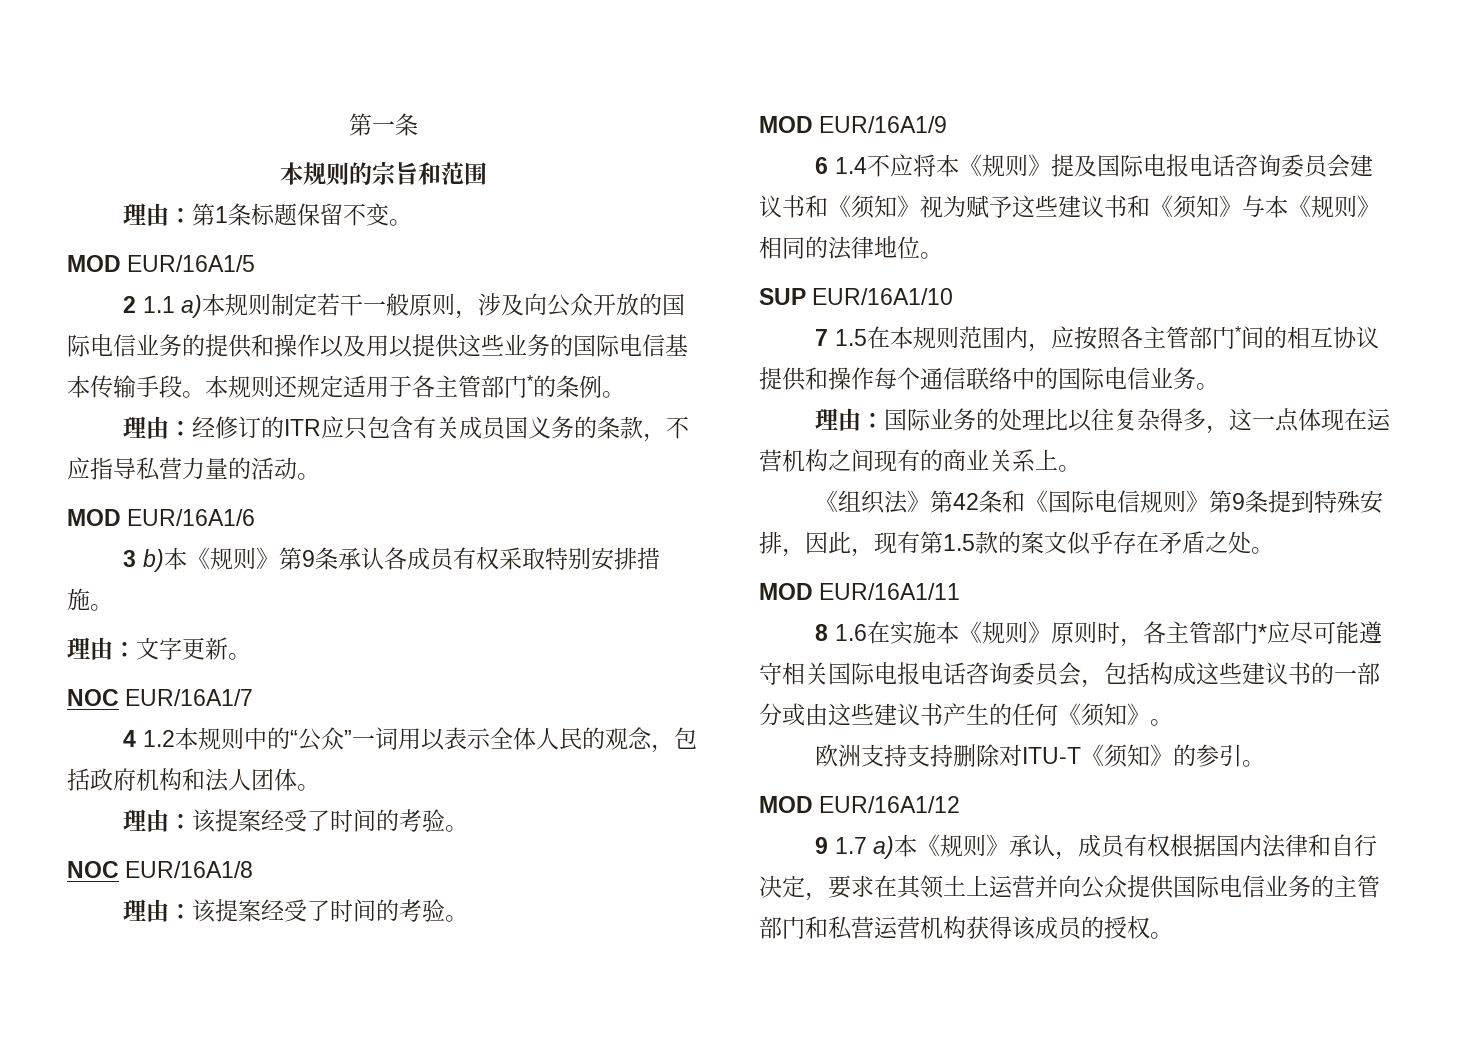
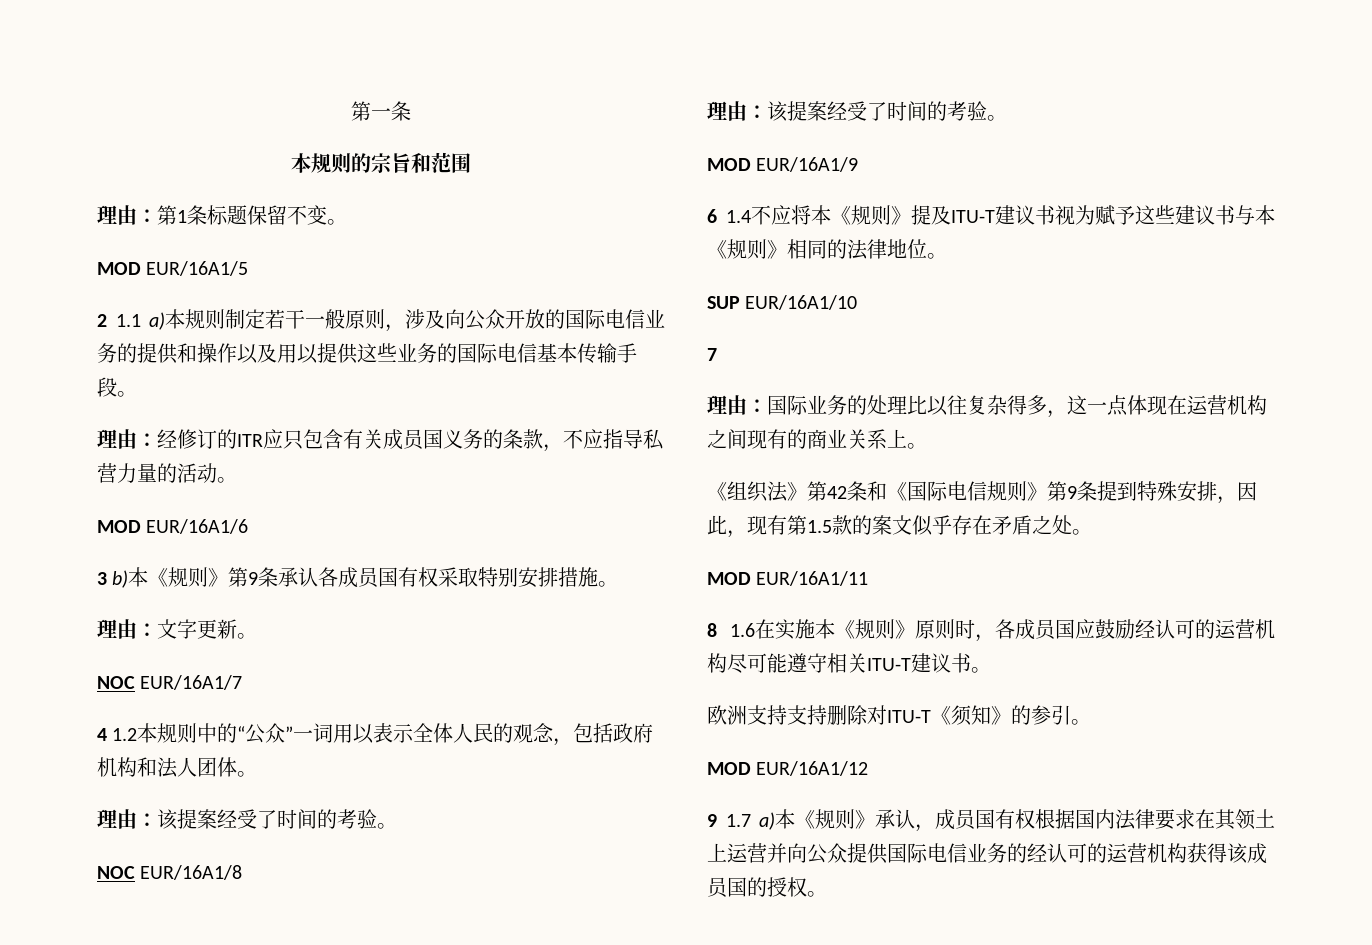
- 本规则还规定适用于各主管部门*的条例。
- 3 b)本《规则》第9条承认各成员有权采取特别安排措施。
+ 3 b)本《规则》第9条承认各成员国有权采取特别安排措施。
- 6 1.4不应将本《规则》提及国际电报电话咨询委员会建议书和《须知》视为赋予这些建议书和《须知》与本《规则》相同的法律地位。
+ 6 1.4不应将本《规则》提及ITU-T建议书视为赋予这些建议书与本《规则》相同的法律地位。
- 7 1.5在本规则范围内，应按照各主管部门*间的相互协议提供和操作每个通信联络中的国际电信业务。
+ 7
- 8 1.6在实施本《规则》原则时，各主管部门*应尽可能遵守相关国际电报电话咨询委员会，包括构成这些建议书的一部分或由这些建议书产生的任何《须知》。
+ 8 1.6在实施本《规则》原则时，各成员国应鼓励经认可的运营机构尽可能遵守相关ITU-T建议书。
- 9 1.7 a)本《规则》承认，成员有权根据国内法律和自行决定，要求在其领土上运营并向公众提供国际电信业务的主管部门和私营运营机构获得该成员的授权。
+ 9 1.7 a)本《规则》承认，成员国有权根据国内法律要求在其领土上运营并向公众提供国际电信业务的经认可的运营机构获得该成员国的授权。

